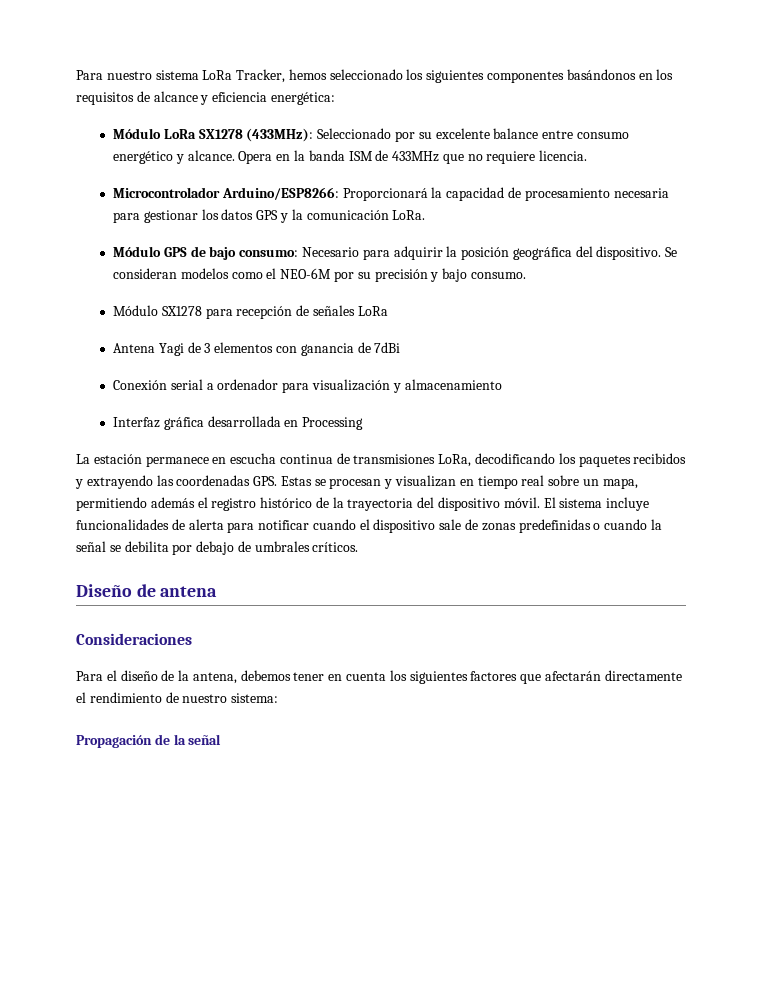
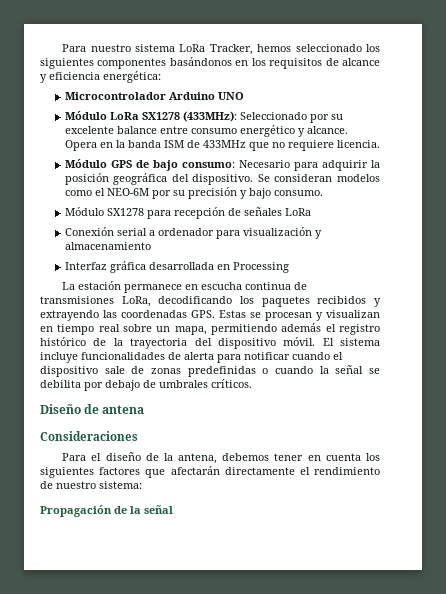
+ Microcontrolador Arduino UNO
- Microcontrolador Arduino/ESP8266: Proporcionará la capacidad de procesamiento necesaria para gestionar los datos GPS y la comunicación LoRa.
- Antena Yagi de 3 elementos con ganancia de 7dBi

